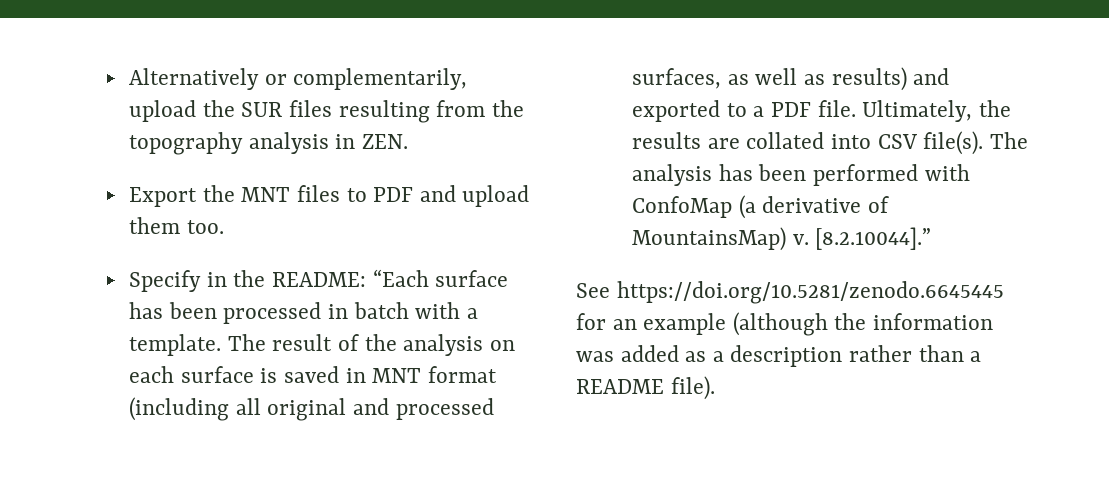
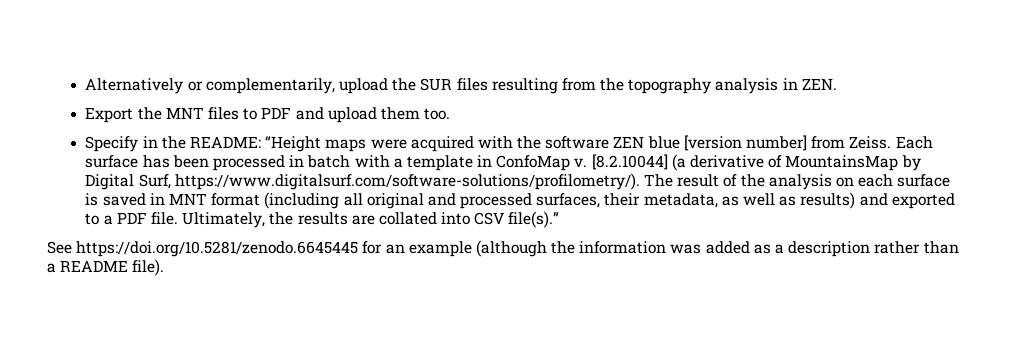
- Specify in the README: “Each surface has been processed in batch with a template. The result of the analysis on each surface is saved in MNT format (including all original and processed surfaces, as well as results) and exported to a PDF file.
+ Specify in the README: “Height maps were acquired with the software ZEN blue [version number] from Zeiss. Each surface has been processed in batch with a template in ConfoMap v. [8.2.10044] (a derivative of MountainsMap by Digital Surf, https://www.digitalsurf.com/software-solutions/profilometry/). The result of the analysis on each surface is saved in MNT format (including all original and processed surfaces, their metadata, as well as results) and exported to a PDF file.
- Ultimately, the results are collated into CSV file(s). The analysis has been performed with ConfoMap (a derivative of MountainsMap) v. [8.2.10044].”
+ Ultimately, the results are collated into CSV file(s).”

